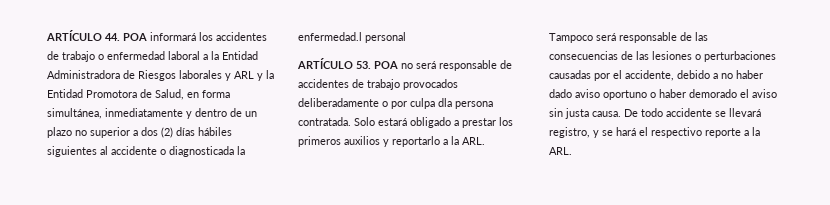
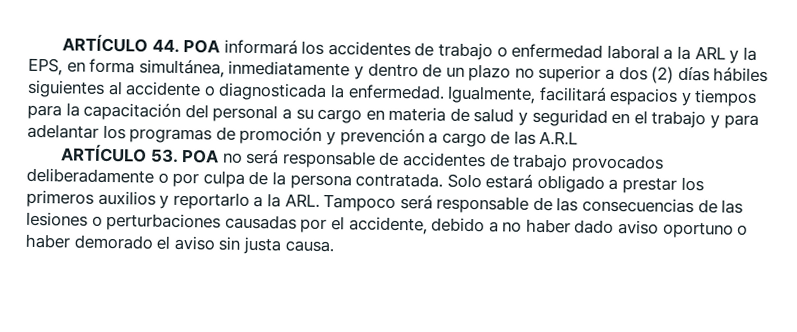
- ARTÍCULO 44. POA informará los accidentes de trabajo o enfermedad laboral a la Entidad Administradora de Riesgos laborales y ARL y la Entidad Promotora de Salud, en forma simultánea, inmediatamente y dentro de un plazo no superior a dos (2) días hábiles siguientes al accidente o diagnosticada la enfermedad.l personal
+ ARTÍCULO 44. POA informará los accidentes de trabajo o enfermedad laboral a la ARL y la EPS, en forma simultánea, inmediatamente y dentro de un plazo no superior a dos (2) días hábiles siguientes al accidente o diagnosticada la enfermedad. Igualmente, facilitará espacios y tiempos para la capacitación del personal a su cargo en materia de salud y seguridad en el trabajo y para adelantar los programas de promoción y prevención a cargo de las A.R.L
- ARTÍCULO 53. POA no será responsable de accidentes de trabajo provocados deliberadamente o por culpa dla persona contratada.
+ ARTÍCULO 53. POA no será responsable de accidentes de trabajo provocados deliberadamente o por culpa de la persona contratada.
- De todo accidente se llevará registro, y se hará el respectivo reporte a la ARL.

